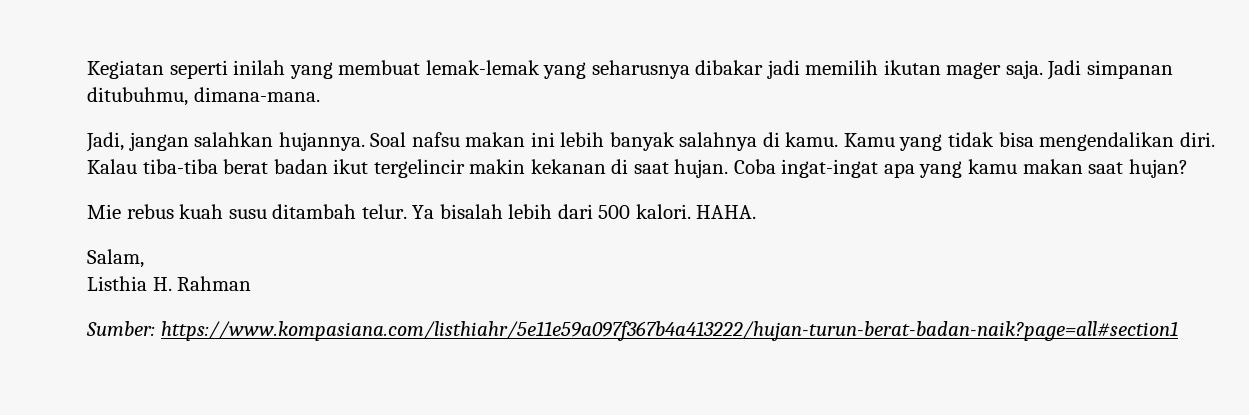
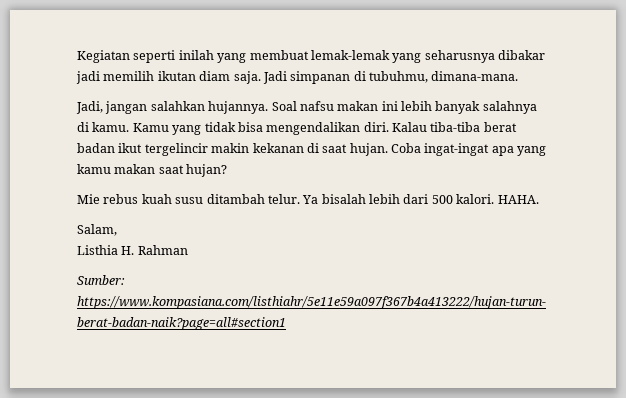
- Kegiatan seperti inilah yang membuat lemak-lemak yang seharusnya dibakar jadi memilih ikutan mager saja.
+ Kegiatan seperti inilah yang membuat lemak-lemak yang seharusnya dibakar jadi memilih ikutan diam saja.
- Jadi simpanan ditubuhmu, dimana-mana.
+ Jadi simpanan di tubuhmu, dimana-mana.

